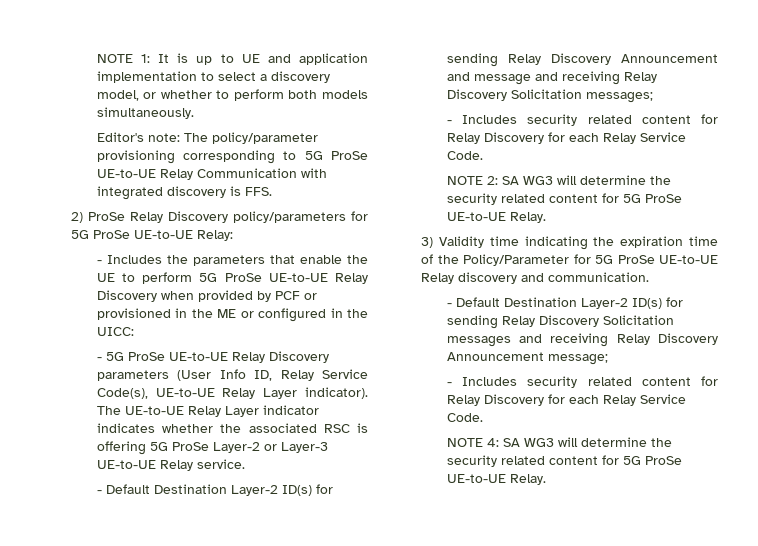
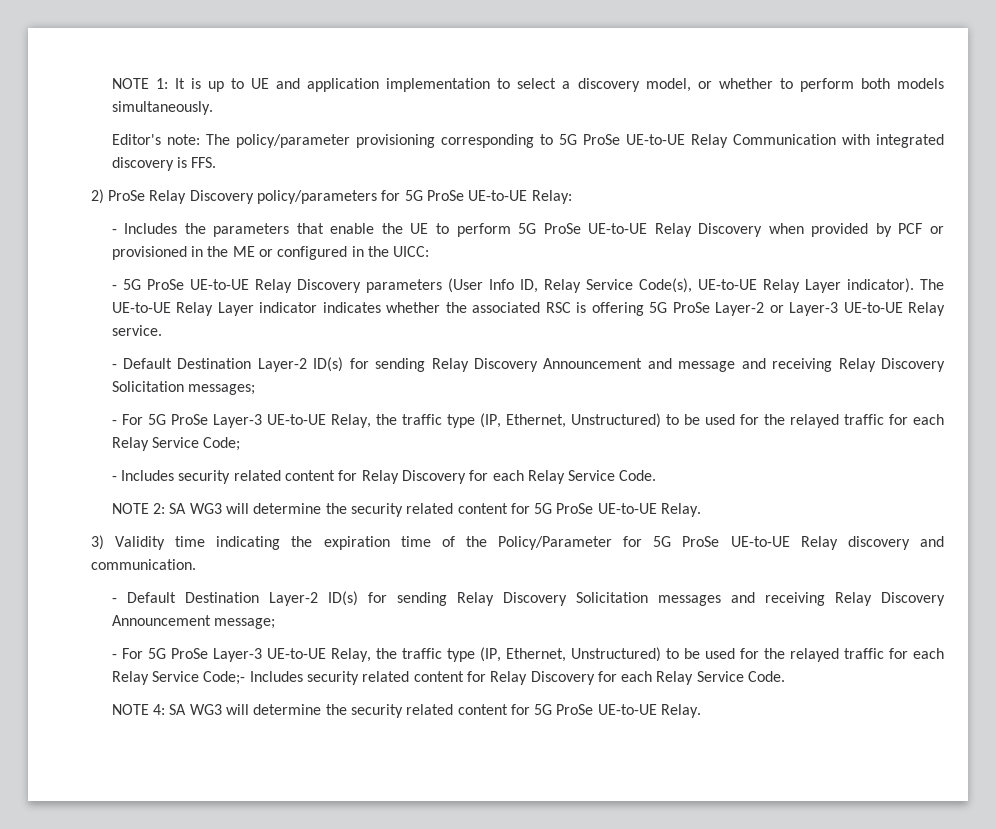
+ - For 5G ProSe Layer-3 UE-to-UE Relay, the traffic type (IP, Ethernet, Unstructured) to be used for the relayed traffic for each Relay Service Code;
  - Default Destination Layer-2 ID(s) for sending Relay Discovery Solicitation messages and receiving Relay Discovery Announcement message;
- - Includes security related content for Relay Discovery for each Relay Service Code.
+ - For 5G ProSe Layer-3 UE-to-UE Relay, the traffic type (IP, Ethernet, Unstructured) to be used for the relayed traffic for each Relay Service Code;- Includes security related content for Relay Discovery for each Relay Service Code.

